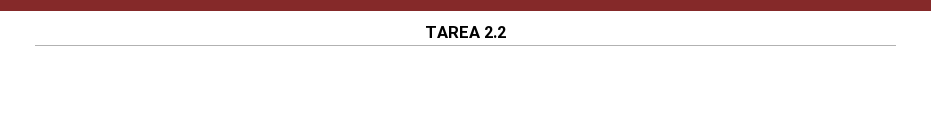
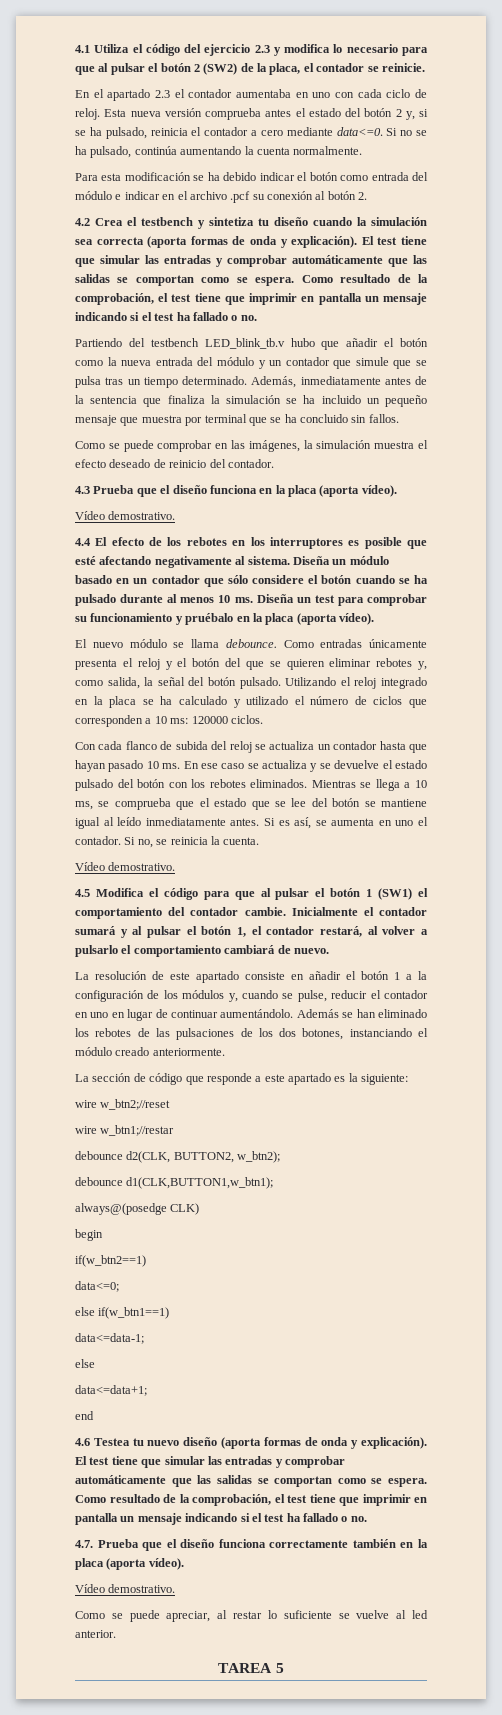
- TAREA 2.2
+ 4.1 Utiliza el código del ejercicio 2.3 y modifica lo necesario para que al pulsar el botón 2 (SW2) de la placa, el contador se reinicie.
+ En el apartado 2.3 el contador aumentaba en uno con cada ciclo de reloj. Esta nueva versión comprueba antes el estado del botón 2 y, si se ha pulsado, reinicia el contador a cero mediante data<=0. Si no se ha pulsado, continúa aumentando la cuenta normalmente.
+ Para esta modificación se ha debido indicar el botón como entrada del módulo e indicar en el archivo .pcf su conexión al botón 2.
+ 4.2 Crea el testbench y sintetiza tu diseño cuando la simulación sea correcta (aporta formas de onda y explicación). El test tiene que simular las entradas y comprobar automáticamente que las salidas se comportan como se espera. Como resultado de la comprobación, el test tiene que imprimir en pantalla un mensaje indicando si el test ha fallado o no.
+ Partiendo del testbench LED_blink_tb.v hubo que añadir el botón como la nueva entrada del módulo y un contador que simule que se pulsa tras un tiempo determinado. Además, inmediatamente antes de la sentencia que finaliza la simulación se ha incluido un pequeño mensaje que muestra por terminal que se ha concluido sin fallos.
+ Como se puede comprobar en las imágenes, la simulación muestra el efecto deseado de reinicio del contador.
+ 4.3 Prueba que el diseño funciona en la placa (aporta vídeo).
+ Vídeo demostrativo.
+ 4.4 El efecto de los rebotes en los interruptores es posible que esté afectando negativamente al sistema. Diseña un módulo basado en un contador que sólo considere el botón cuando se ha pulsado durante al menos 10 ms. Diseña un test para comprobar su funcionamiento y pruébalo en la placa (aporta vídeo).
+ El nuevo módulo se llama debounce. Como entradas únicamente presenta el reloj y el botón del que se quieren eliminar rebotes y, como salida, la señal del botón pulsado. Utilizando el reloj integrado en la placa se ha calculado y utilizado el número de ciclos que corresponden a 10 ms: 120000 ciclos.
+ Con cada flanco de subida del reloj se actualiza un contador hasta que hayan pasado 10 ms. En ese caso se actualiza y se devuelve el estado pulsado del botón con los rebotes eliminados. Mientras se llega a 10 ms, se comprueba que el estado que se lee del botón se mantiene igual al leído inmediatamente antes. Si es así, se aumenta en uno el contador. Si no, se reinicia la cuenta.
+ Vídeo demostrativo.
+ 4.5 Modifica el código para que al pulsar el botón 1 (SW1) el comportamiento del contador cambie. Inicialmente el contador sumará y al pulsar el botón 1, el contador restará, al volver a pulsarlo el comportamiento cambiará de nuevo.
+ La resolución de este apartado consiste en añadir el botón 1 a la configuración de los módulos y, cuando se pulse, reducir el contador en uno en lugar de continuar aumentándolo. Además se han eliminado los rebotes de las pulsaciones de los dos botones, instanciando el módulo creado anteriormente.
+ La sección de código que responde a este apartado es la siguiente:
+ wire w_btn2;//reset
+ wire w_btn1;//restar
+ debounce d2(CLK, BUTTON2, w_btn2);
+ debounce d1(CLK,BUTTON1,w_btn1);
+ always@(posedge CLK)
+ begin
+ if(w_btn2==1)
+ data<=0;
+ else if(w_btn1==1)
+ data<=data-1;
+ else
+ data<=data+1;
+ end
+ 4.6 Testea tu nuevo diseño (aporta formas de onda y explicación). El test tiene que simular las entradas y comprobar automáticamente que las salidas se comportan como se espera. Como resultado de la comprobación, el test tiene que imprimir en pantalla un mensaje indicando si el test ha fallado o no.
+ 4.7. Prueba que el diseño funciona correctamente también en la placa (aporta vídeo).
+ Vídeo demostrativo.
+ Como se puede apreciar, al restar lo suficiente se vuelve al led anterior.
+ TAREA 5

